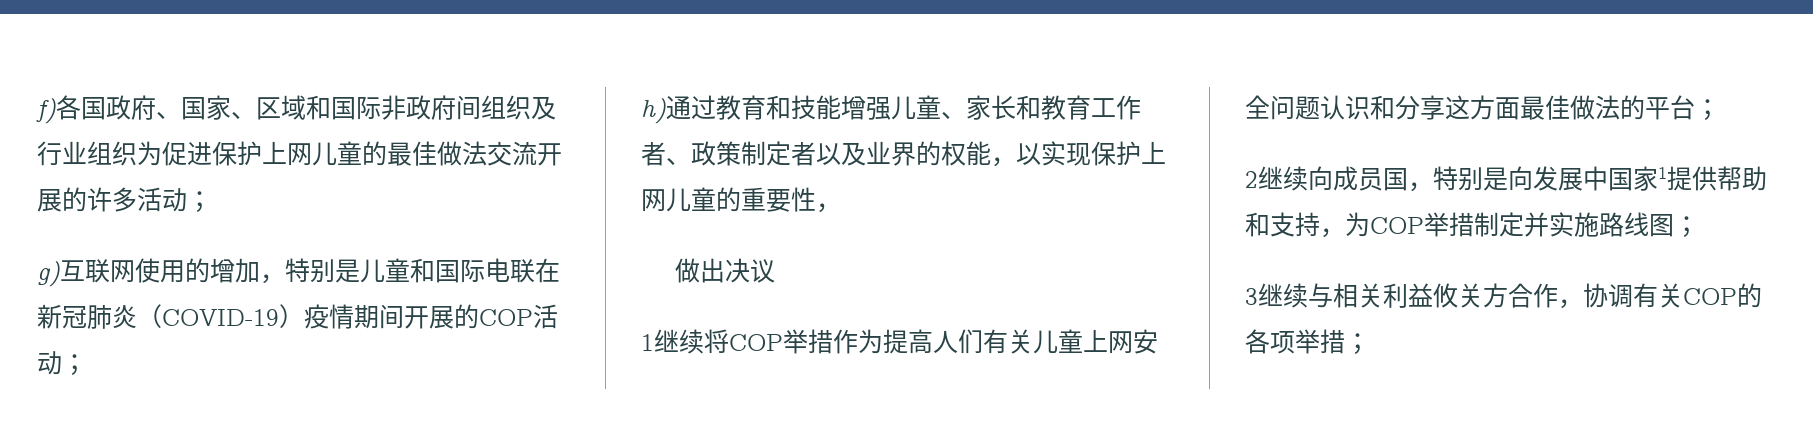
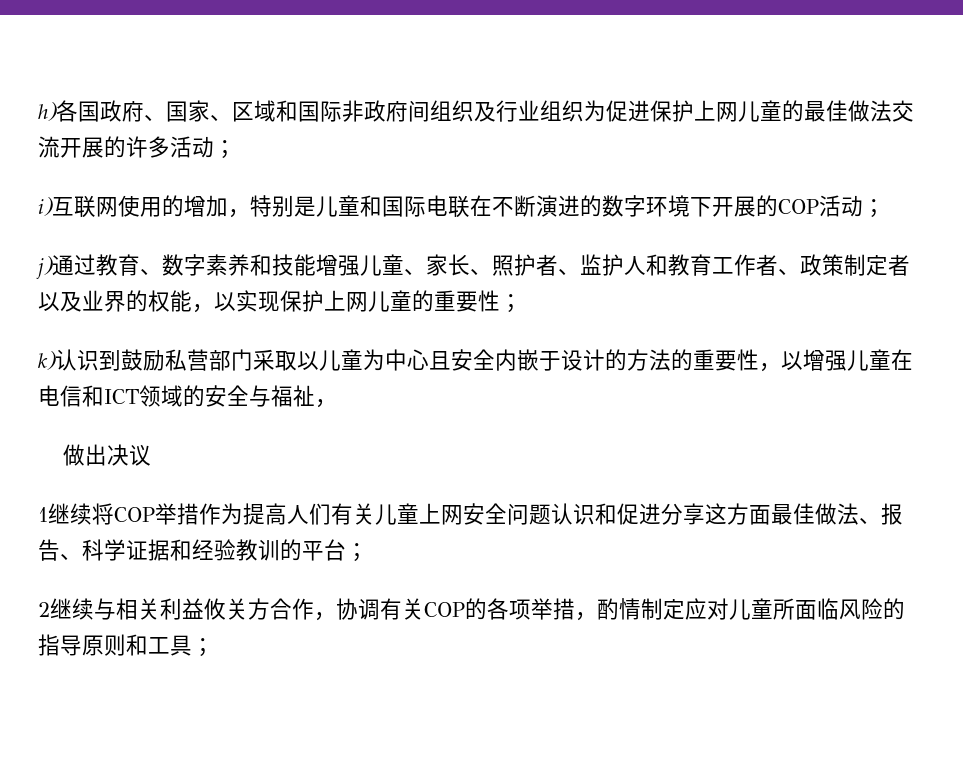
- f)各国政府、国家、区域和国际非政府间组织及行业组织为促进保护上网儿童的最佳做法交流开展的许多活动；
+ h)各国政府、国家、区域和国际非政府间组织及行业组织为促进保护上网儿童的最佳做法交流开展的许多活动；
- g)互联网使用的增加，特别是儿童和国际电联在新冠肺炎（COVID-19）疫情期间开展的COP活动；
+ i)互联网使用的增加，特别是儿童和国际电联在不断演进的数字环境下开展的COP活动；
- h)通过教育和技能增强儿童、家长和教育工作者、政策制定者以及业界的权能，以实现保护上网儿童的重要性，
+ j)通过教育、数字素养和技能增强儿童、家长、照护者、监护人和教育工作者、政策制定者以及业界的权能，以实现保护上网儿童的重要性；
+ k)认识到鼓励私营部门采取以儿童为中心且安全内嵌于设计的方法的重要性，以增强儿童在电信和ICT领域的安全与福祉，
- 1继续将COP举措作为提高人们有关儿童上网安全问题认识和分享这方面最佳做法的平台；
- 2继续向成员国，特别是向发展中国家1提供帮助和支持，为COP举措制定并实施路线图；
- 3继续与相关利益攸关方合作，协调有关COP的各项举措；
+ 1继续将COP举措作为提高人们有关儿童上网安全问题认识和促进分享这方面最佳做法、报告、科学证据和经验教训的平台；
+ 2继续与相关利益攸关方合作，协调有关COP的各项举措，酌情制定应对儿童所面临风险的指导原则和工具；

